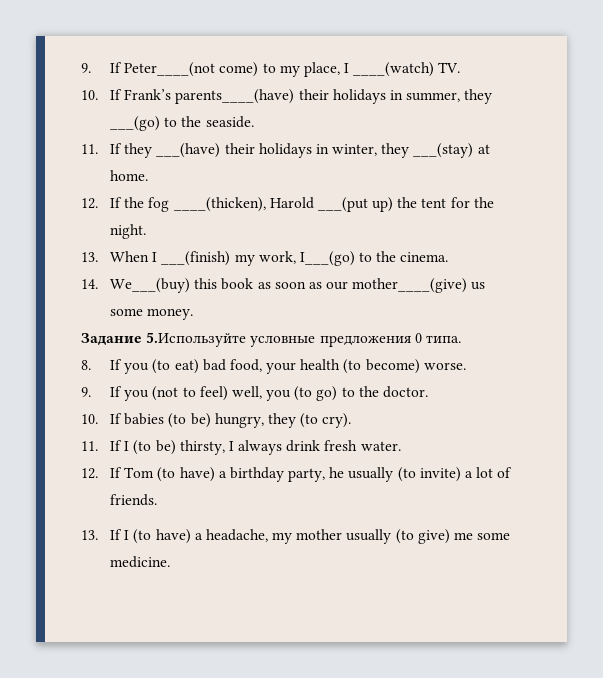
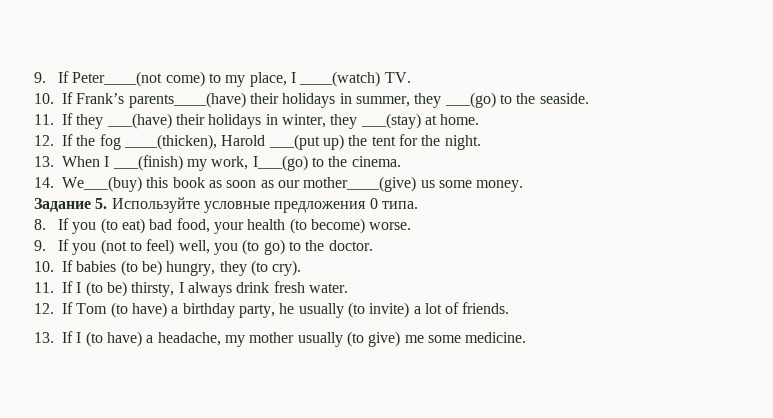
- Задание 5.Используйте условные предложения 0 типа.
+ Задание 5. Используйте условные предложения 0 типа.

